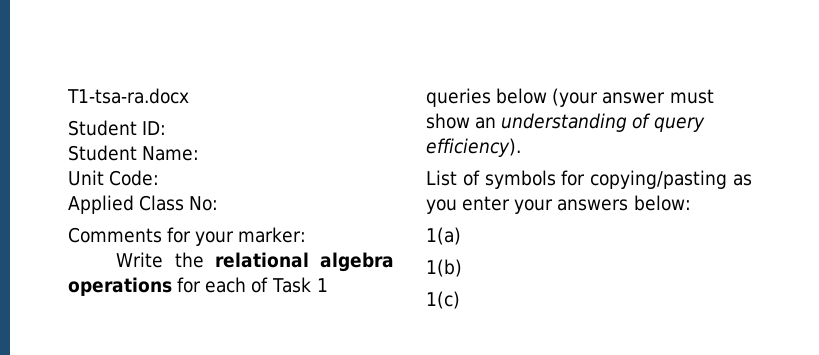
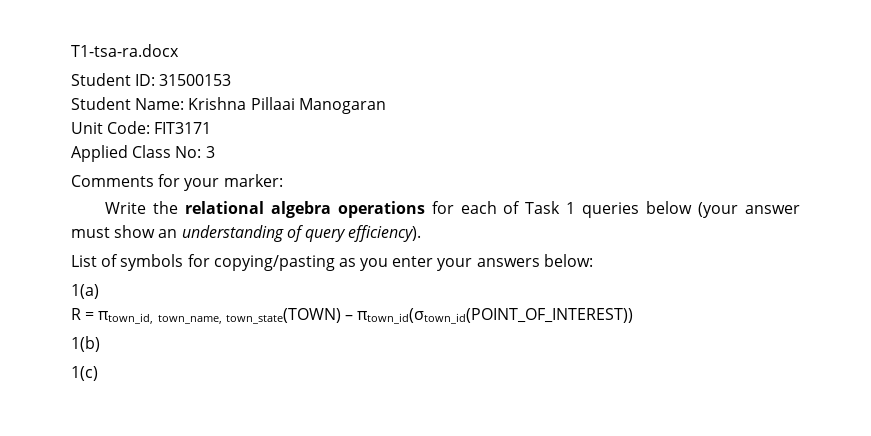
- Student ID:
+ Student ID: 31500153
- Student Name:
+ Student Name: Krishna Pillaai Manogaran
- Unit Code:
+ Unit Code: FIT3171
- Applied Class No:
+ Applied Class No: 3
+ R = πtown_id, town_name, town_state(TOWN) – πtown_id(σtown_id(POINT_OF_INTEREST))

